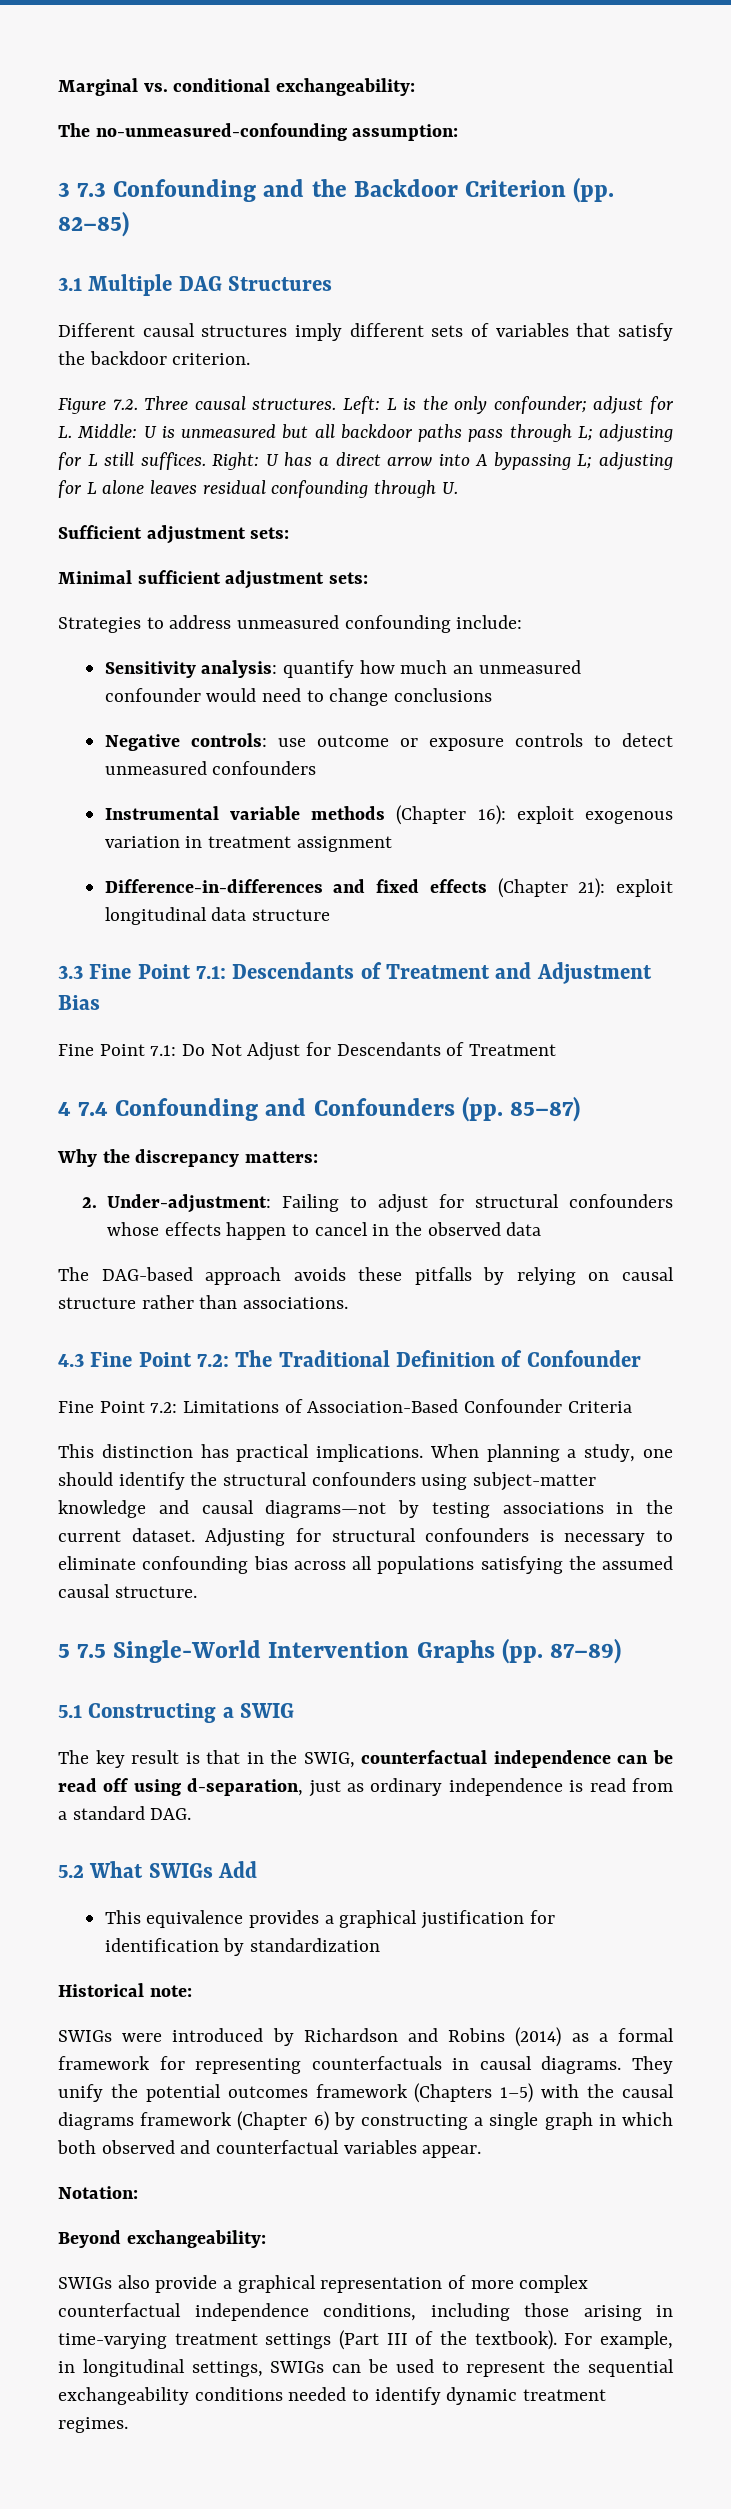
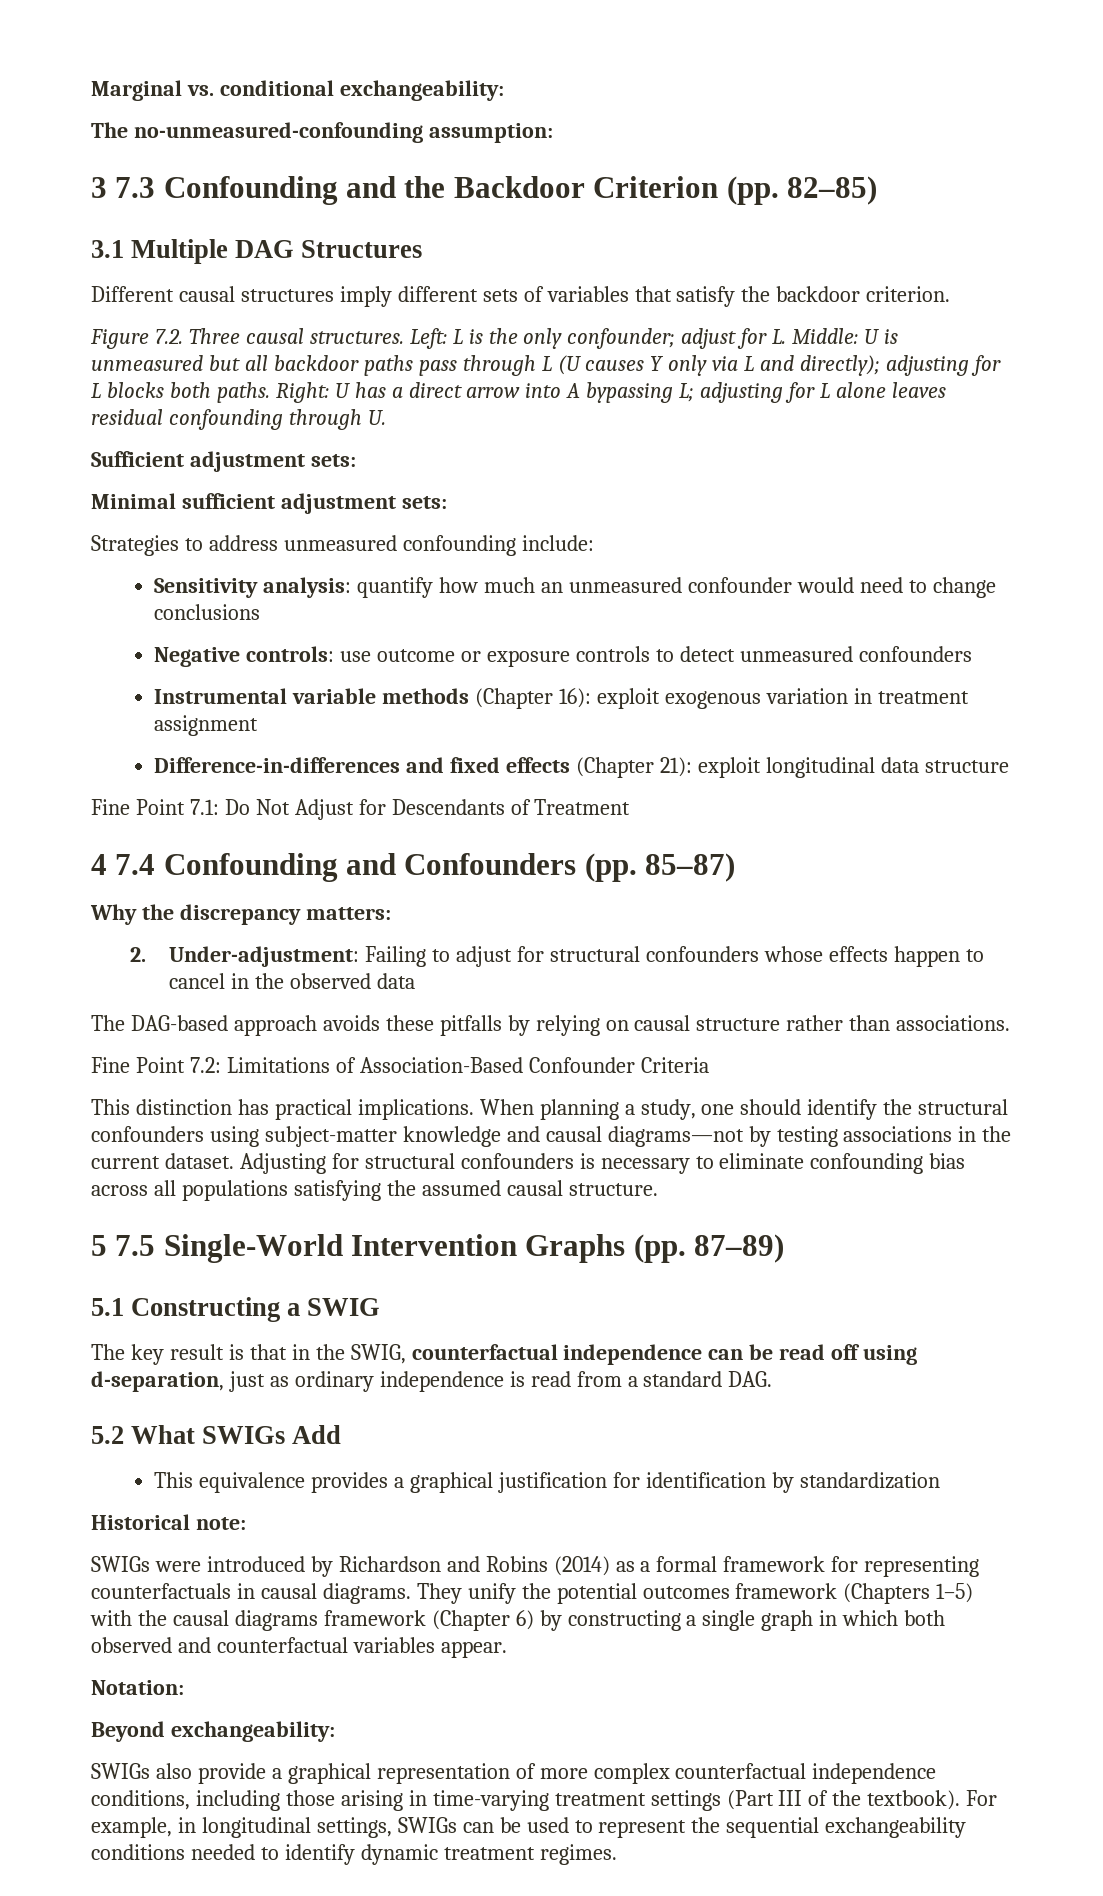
- Left: L is the only confounder; adjust for L. Middle: U is unmeasured but all backdoor paths pass through L; adjusting for L still suffices.
+ Left: L is the only confounder; adjust for L. Middle: U is unmeasured but all backdoor paths pass through L (U causes Y only via L and directly); adjusting for L blocks both paths.
- 3.3 Fine Point 7.1: Descendants of Treatment and Adjustment Bias
- 4.3 Fine Point 7.2: The Traditional Definition of Confounder

